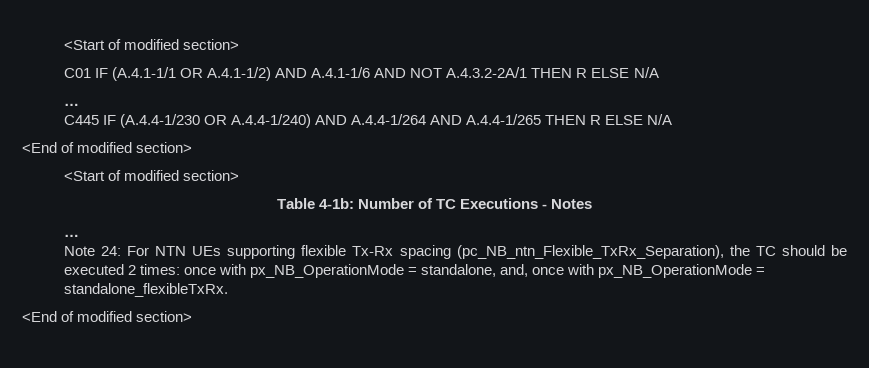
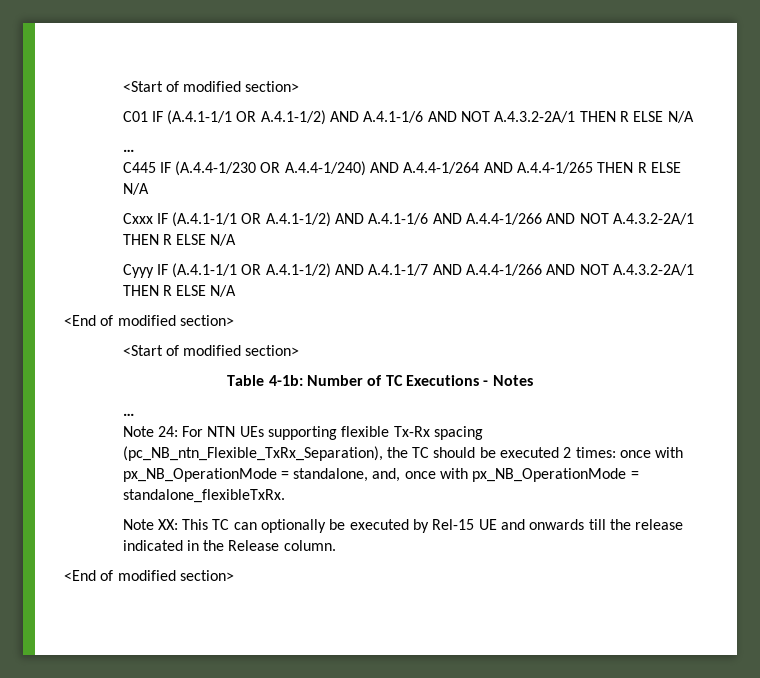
+ Cxxx IF (A.4.1-1/1 OR A.4.1-1/2) AND A.4.1-1/6 AND A.4.4-1/266 AND NOT A.4.3.2-2A/1 THEN R ELSE N/A
+ Cyyy IF (A.4.1-1/1 OR A.4.1-1/2) AND A.4.1-1/7 AND A.4.4-1/266 AND NOT A.4.3.2-2A/1 THEN R ELSE N/A
+ Note XX: This TC can optionally be executed by Rel-15 UE and onwards till the release indicated in the Release column.

